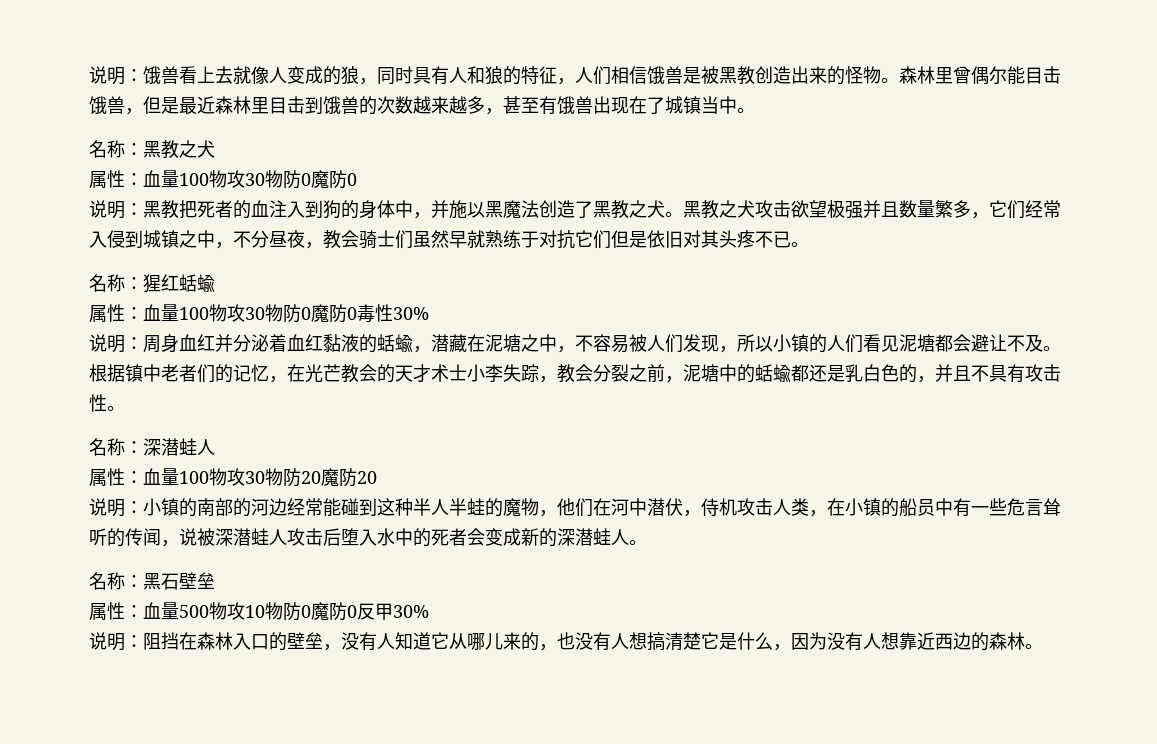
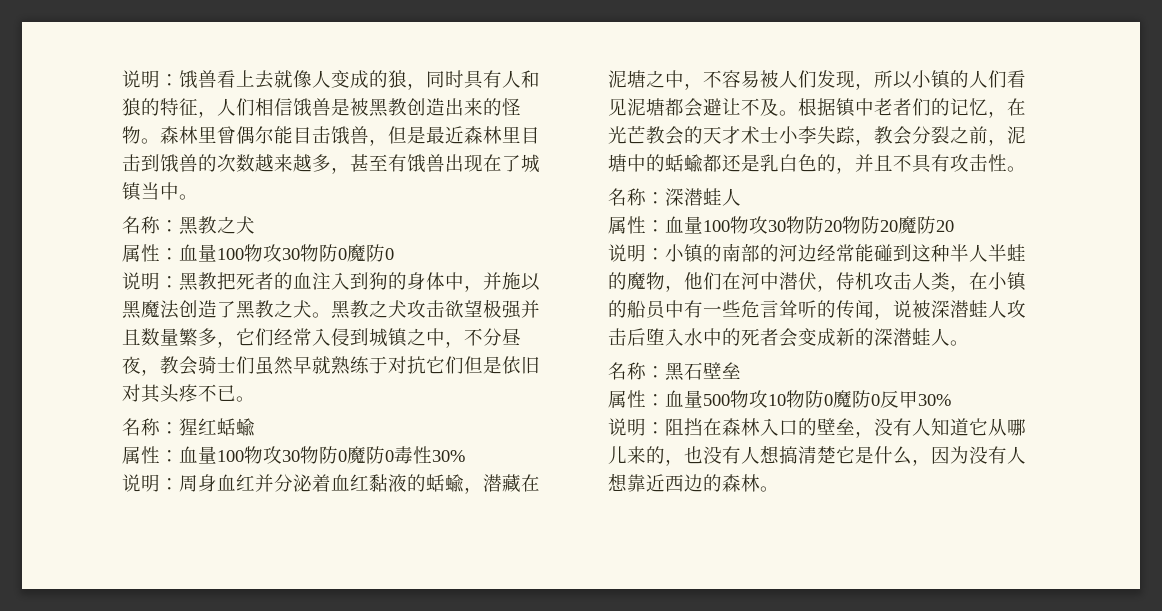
- 属性：血量100物攻30物防20魔防20
+ 属性：血量100物攻30物防20物防20魔防20

